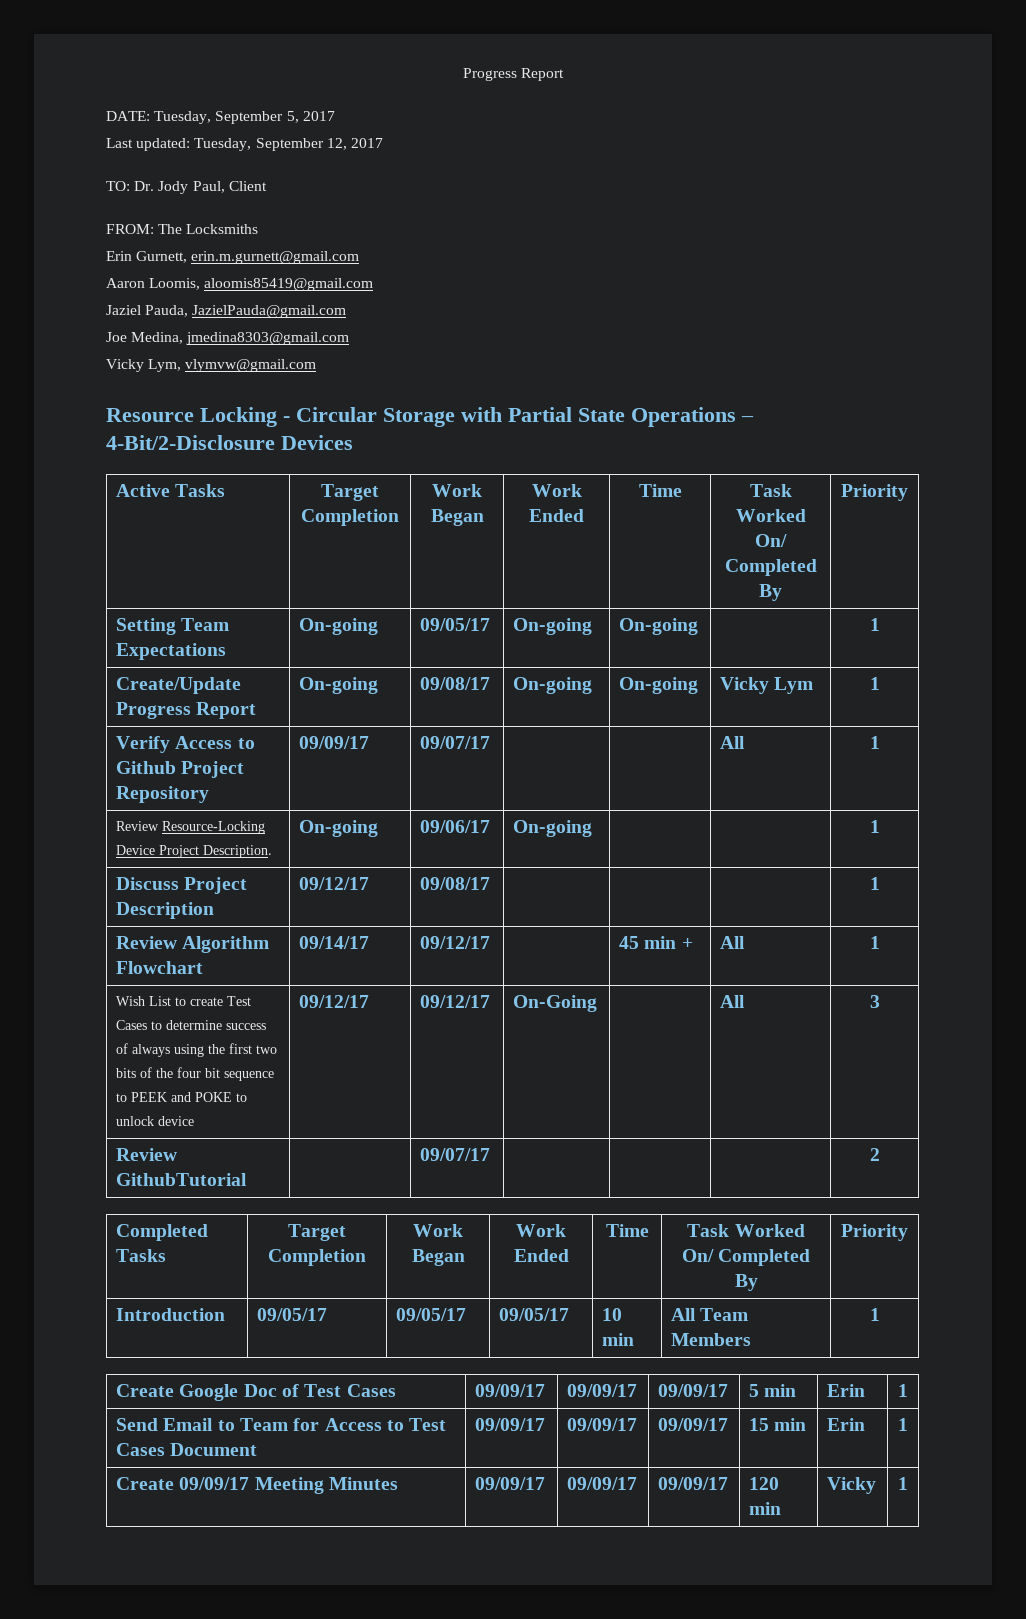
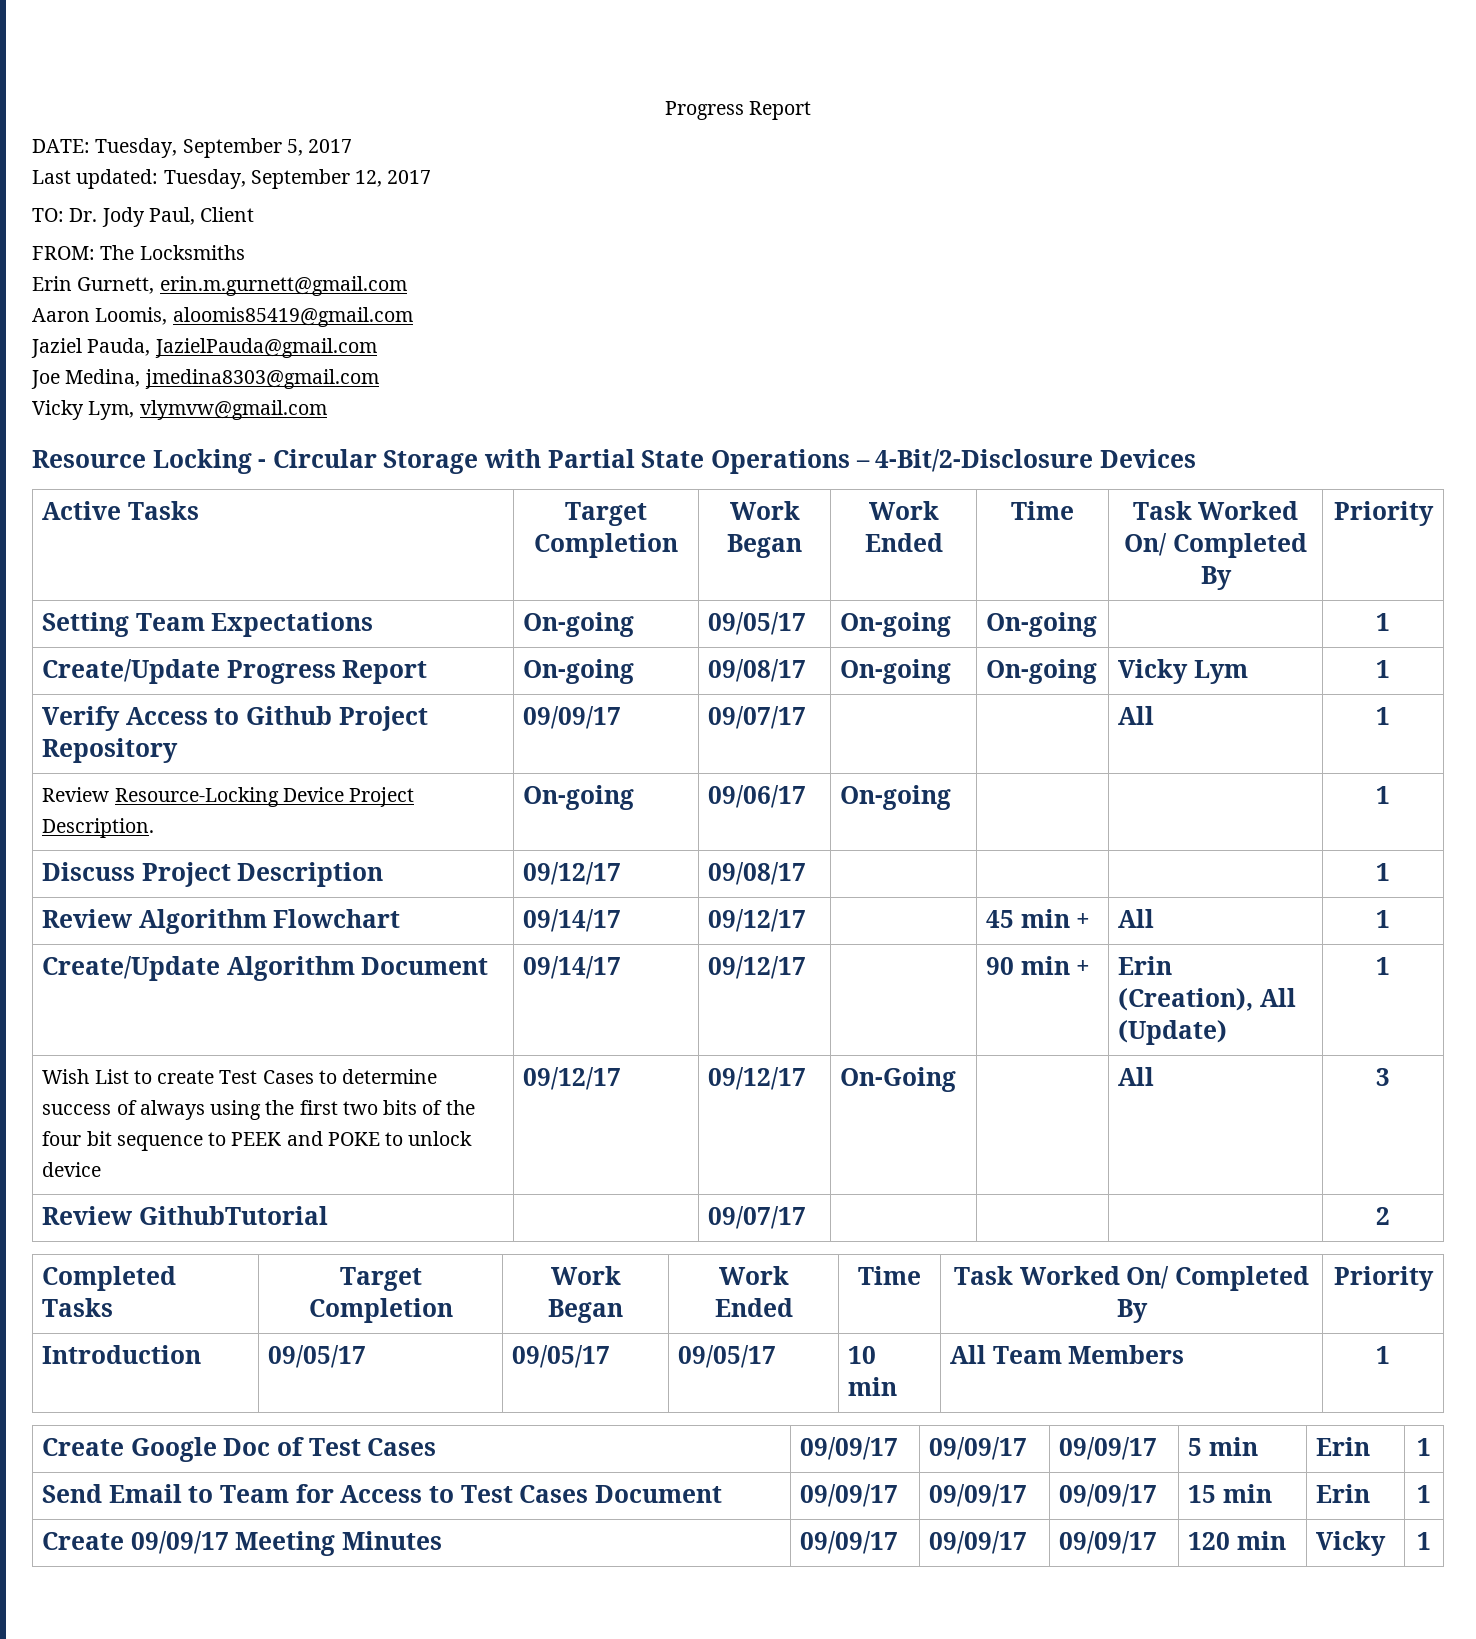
+ Create/Update Algorithm Document | 09/14/17 | 09/12/17 | | 90 min + | Erin (Creation), All (Update) | 1

